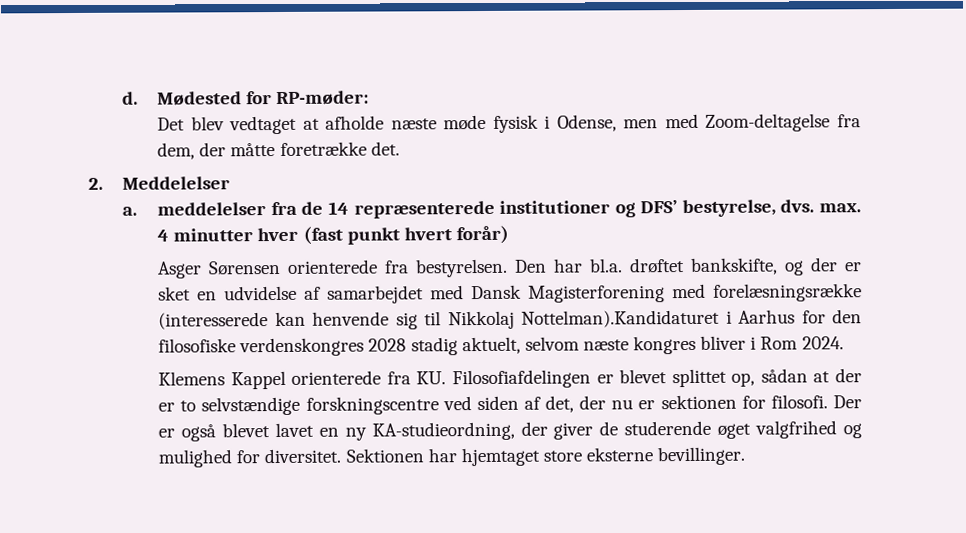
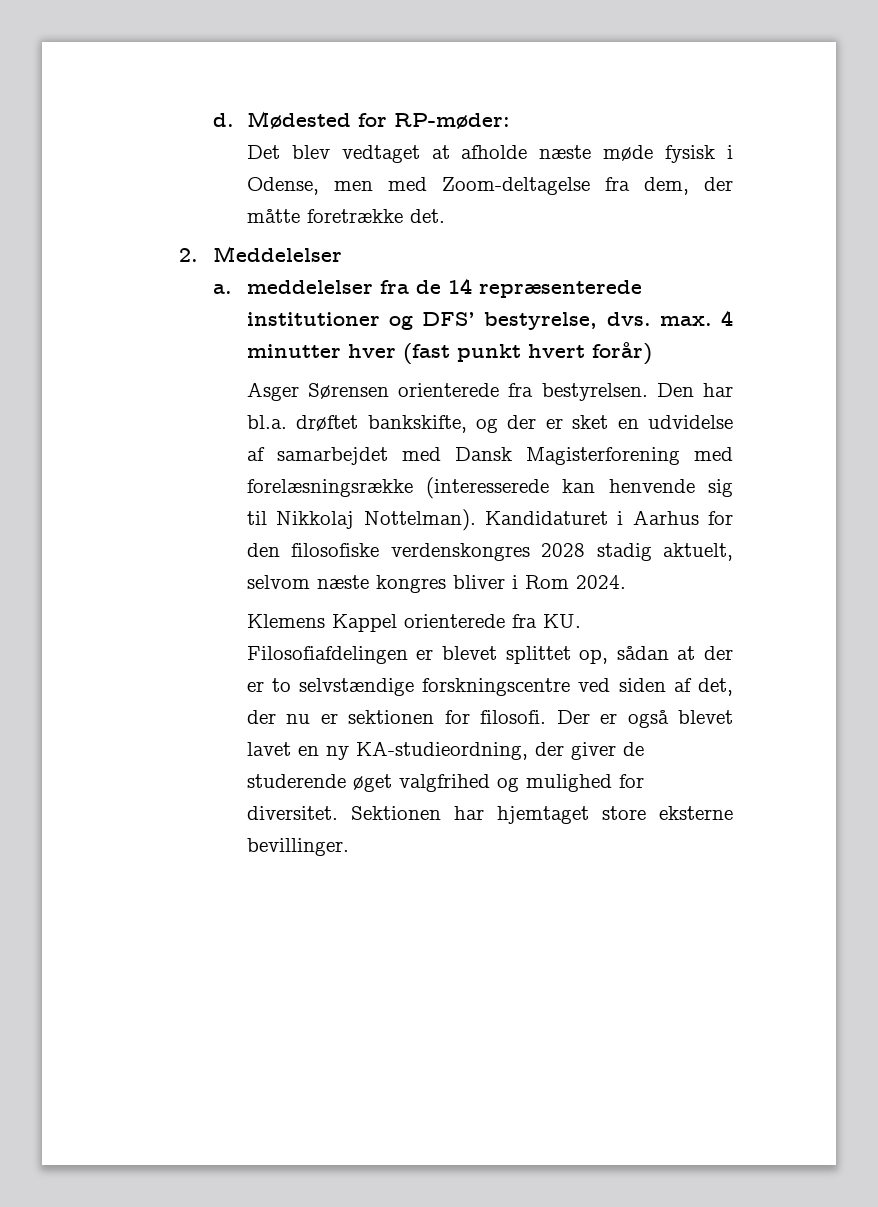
- Den har bl.a. drøftet bankskifte, og der er sket en udvidelse af samarbejdet med Dansk Magisterforening med forelæsningsrække (interesserede kan henvende sig til Nikkolaj Nottelman).Kandidaturet i Aarhus for den filosofiske verdenskongres 2028 stadig aktuelt, selvom næste kongres bliver i Rom 2024.
+ Den har bl.a. drøftet bankskifte, og der er sket en udvidelse af samarbejdet med Dansk Magisterforening med forelæsningsrække (interesserede kan henvende sig til Nikkolaj Nottelman). Kandidaturet i Aarhus for den filosofiske verdenskongres 2028 stadig aktuelt, selvom næste kongres bliver i Rom 2024.

